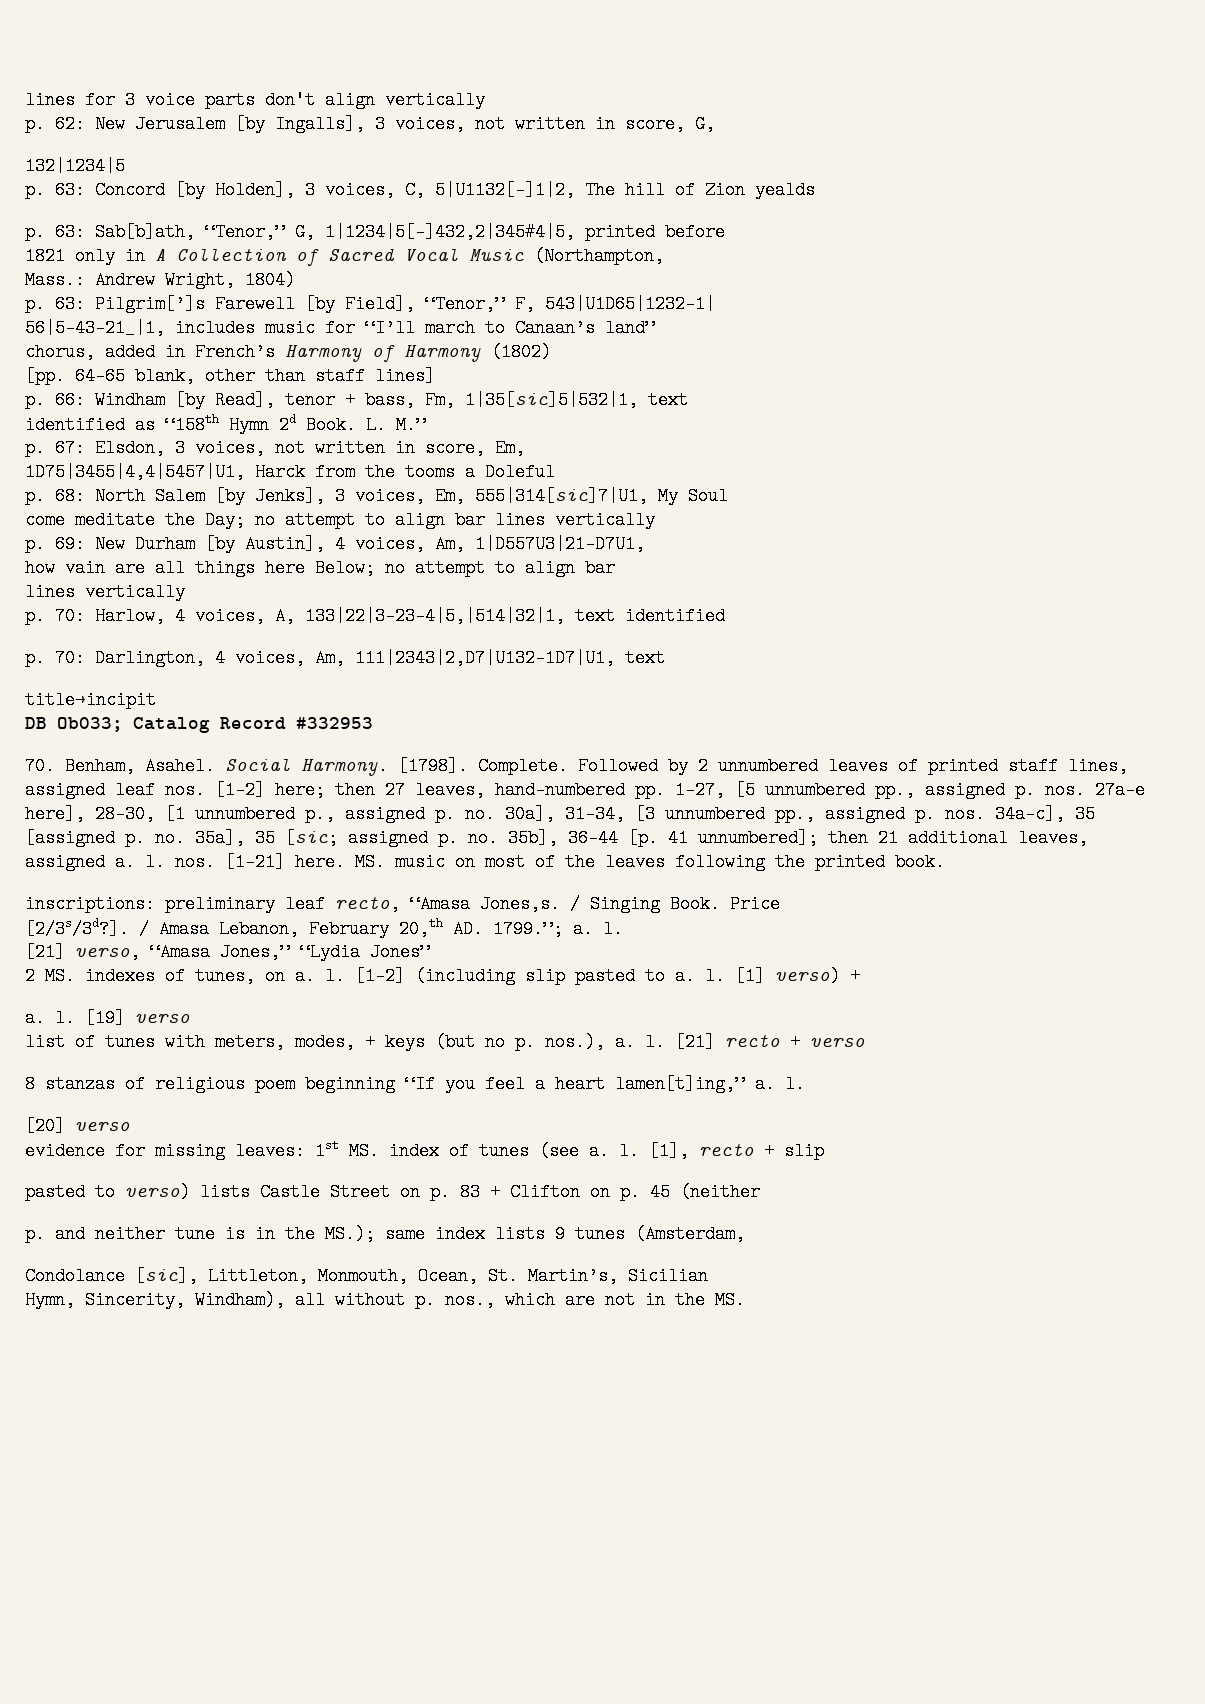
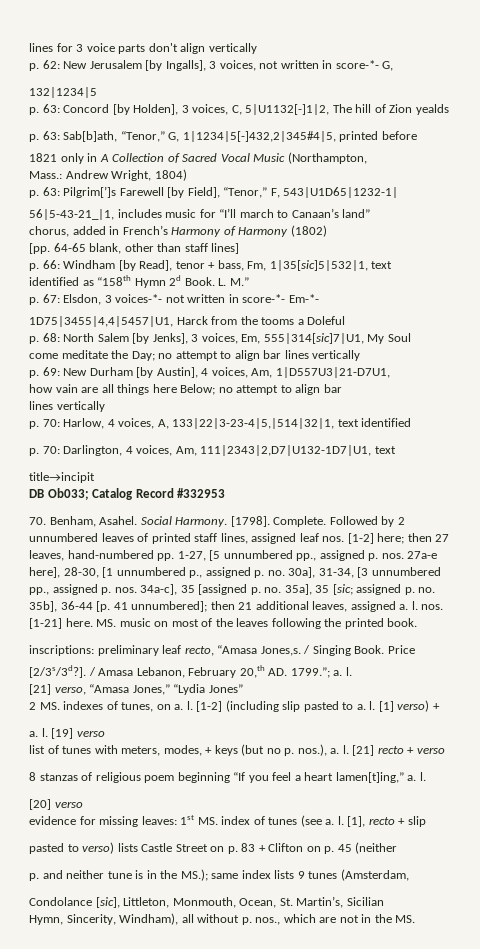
- p. 62: New Jerusalem [by Ingalls], 3 voices, not written in score, G,
+ p. 62: New Jerusalem [by Ingalls], 3 voices, not written in score-*- G,
- p. 67: Elsdon, 3 voices, not written in score, Em,
+ p. 67: Elsdon, 3 voices-*- not written in score-*- Em-*-

